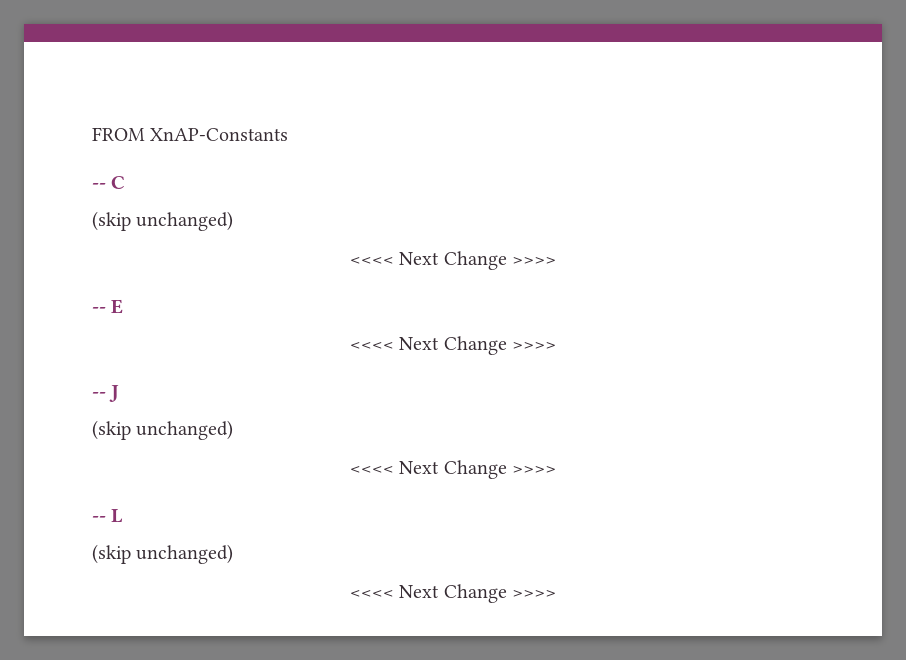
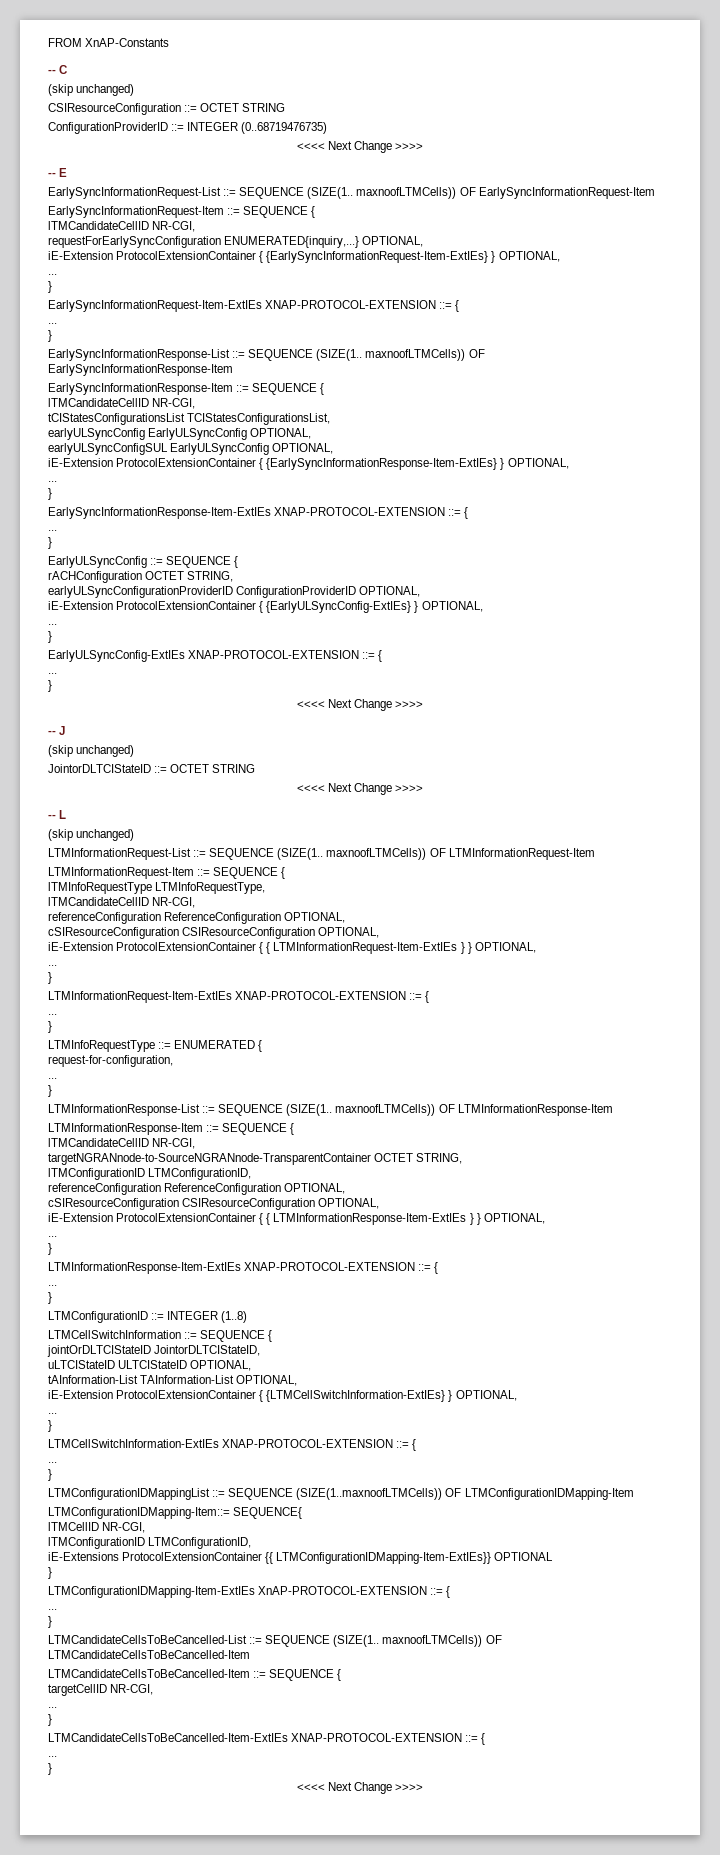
+ CSIResourceConfiguration ::= OCTET STRING
+ ConfigurationProviderID ::= INTEGER (0..68719476735)
+ EarlySyncInformationRequest-List ::= SEQUENCE (SIZE(1.. maxnoofLTMCells)) OF EarlySyncInformationRequest-Item
+ EarlySyncInformationRequest-Item ::= SEQUENCE {
+ lTMCandidateCellID NR-CGI,
+ requestForEarlySyncConfiguration ENUMERATED{inquiry,...} OPTIONAL,
+ iE-Extension ProtocolExtensionContainer { {EarlySyncInformationRequest-Item-ExtIEs} } OPTIONAL,
+ ...
+ }
+ EarlySyncInformationRequest-Item-ExtIEs XNAP-PROTOCOL-EXTENSION ::= {
+ ...
+ }
+ EarlySyncInformationResponse-List ::= SEQUENCE (SIZE(1.. maxnoofLTMCells)) OF EarlySyncInformationResponse-Item
+ EarlySyncInformationResponse-Item ::= SEQUENCE {
+ lTMCandidateCellID NR-CGI,
+ tCIStatesConfigurationsList TCIStatesConfigurationsList,
+ earlyULSyncConfig EarlyULSyncConfig OPTIONAL,
+ earlyULSyncConfigSUL EarlyULSyncConfig OPTIONAL,
+ iE-Extension ProtocolExtensionContainer { {EarlySyncInformationResponse-Item-ExtIEs} } OPTIONAL,
+ ...
+ }
+ EarlySyncInformationResponse-Item-ExtIEs XNAP-PROTOCOL-EXTENSION ::= {
+ ...
+ }
+ EarlyULSyncConfig ::= SEQUENCE {
+ rACHConfiguration OCTET STRING,
+ earlyULSyncConfigurationProviderID ConfigurationProviderID OPTIONAL,
+ iE-Extension ProtocolExtensionContainer { {EarlyULSyncConfig-ExtIEs} } OPTIONAL,
+ ...
+ }
+ EarlyULSyncConfig-ExtIEs XNAP-PROTOCOL-EXTENSION ::= {
+ ...
+ }
+ JointorDLTCIStateID ::= OCTET STRING
+ LTMInformationRequest-List ::= SEQUENCE (SIZE(1.. maxnoofLTMCells)) OF LTMInformationRequest-Item
+ LTMInformationRequest-Item ::= SEQUENCE {
+ lTMInfoRequestType LTMInfoRequestType,
+ lTMCandidateCellID NR-CGI,
+ referenceConfiguration ReferenceConfiguration OPTIONAL,
+ cSIResourceConfiguration CSIResourceConfiguration OPTIONAL,
+ iE-Extension ProtocolExtensionContainer { { LTMInformationRequest-Item-ExtIEs } } OPTIONAL,
+ ...
+ }
+ LTMInformationRequest-Item-ExtIEs XNAP-PROTOCOL-EXTENSION ::= {
+ ...
+ }
+ LTMInfoRequestType ::= ENUMERATED {
+ request-for-configuration,
+ ...
+ }
+ LTMInformationResponse-List ::= SEQUENCE (SIZE(1.. maxnoofLTMCells)) OF LTMInformationResponse-Item
+ LTMInformationResponse-Item ::= SEQUENCE {
+ lTMCandidateCellID NR-CGI,
+ targetNGRANnode-to-SourceNGRANnode-TransparentContainer OCTET STRING,
+ lTMConfigurationID LTMConfigurationID,
+ referenceConfiguration ReferenceConfiguration OPTIONAL,
+ cSIResourceConfiguration CSIResourceConfiguration OPTIONAL,
+ iE-Extension ProtocolExtensionContainer { { LTMInformationResponse-Item-ExtIEs } } OPTIONAL,
+ ...
+ }
+ LTMInformationResponse-Item-ExtIEs XNAP-PROTOCOL-EXTENSION ::= {
+ ...
+ }
+ LTMConfigurationID ::= INTEGER (1..8)
+ LTMCellSwitchInformation ::= SEQUENCE {
+ jointOrDLTCIStateID JointorDLTCIStateID,
+ uLTCIStateID ULTCIStateID OPTIONAL,
+ tAInformation-List TAInformation-List OPTIONAL,
+ iE-Extension ProtocolExtensionContainer { {LTMCellSwitchInformation-ExtIEs} } OPTIONAL,
+ ...
+ }
+ LTMCellSwitchInformation-ExtIEs XNAP-PROTOCOL-EXTENSION ::= {
+ ...
+ }
+ LTMConfigurationIDMappingList ::= SEQUENCE (SIZE(1..maxnoofLTMCells)) OF LTMConfigurationIDMapping-Item
+ LTMConfigurationIDMapping-Item::= SEQUENCE{
+ lTMCellID NR-CGI,
+ lTMConfigurationID LTMConfigurationID,
+ iE-Extensions ProtocolExtensionContainer {{ LTMConfigurationIDMapping-Item-ExtIEs}} OPTIONAL
+ }
+ LTMConfigurationIDMapping-Item-ExtIEs XnAP-PROTOCOL-EXTENSION ::= {
+ ...
+ }
+ LTMCandidateCellsToBeCancelled-List ::= SEQUENCE (SIZE(1.. maxnoofLTMCells)) OF LTMCandidateCellsToBeCancelled-Item
+ LTMCandidateCellsToBeCancelled-Item ::= SEQUENCE {
+ targetCellID NR-CGI,
+ ...
+ }
+ LTMCandidateCellsToBeCancelled-Item-ExtIEs XNAP-PROTOCOL-EXTENSION ::= {
+ ...
+ }

